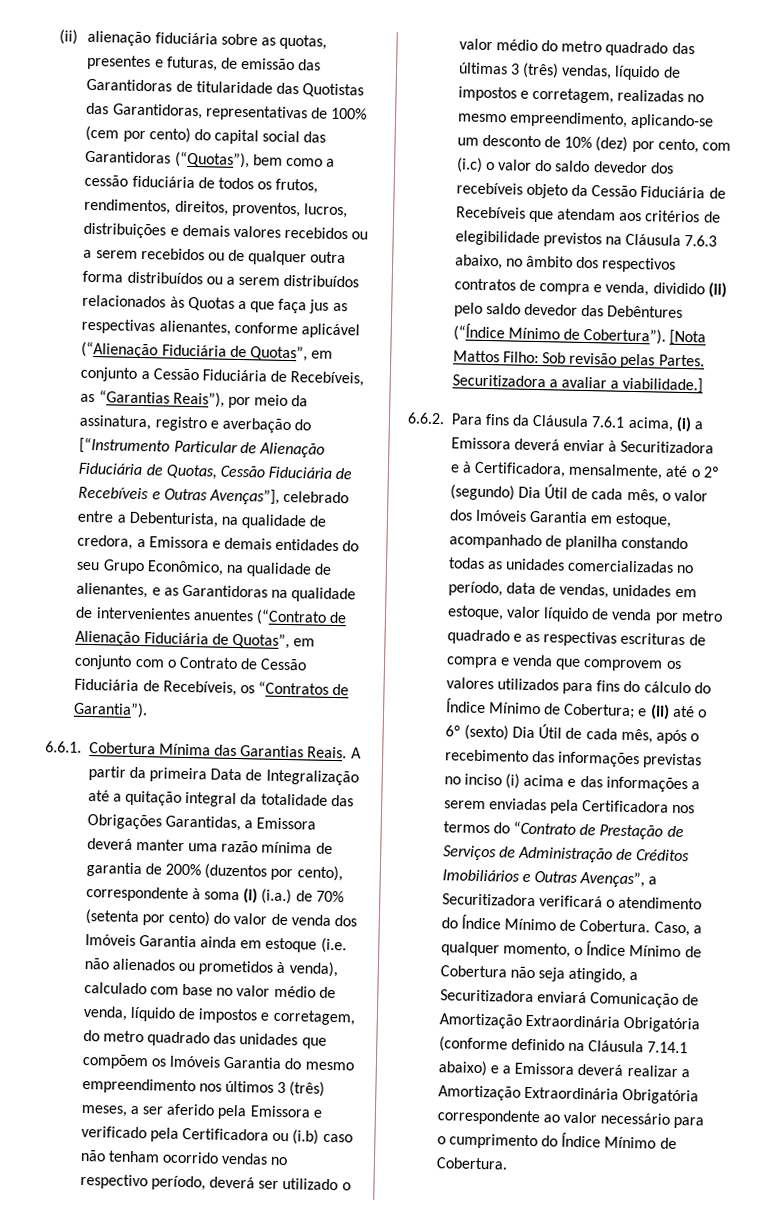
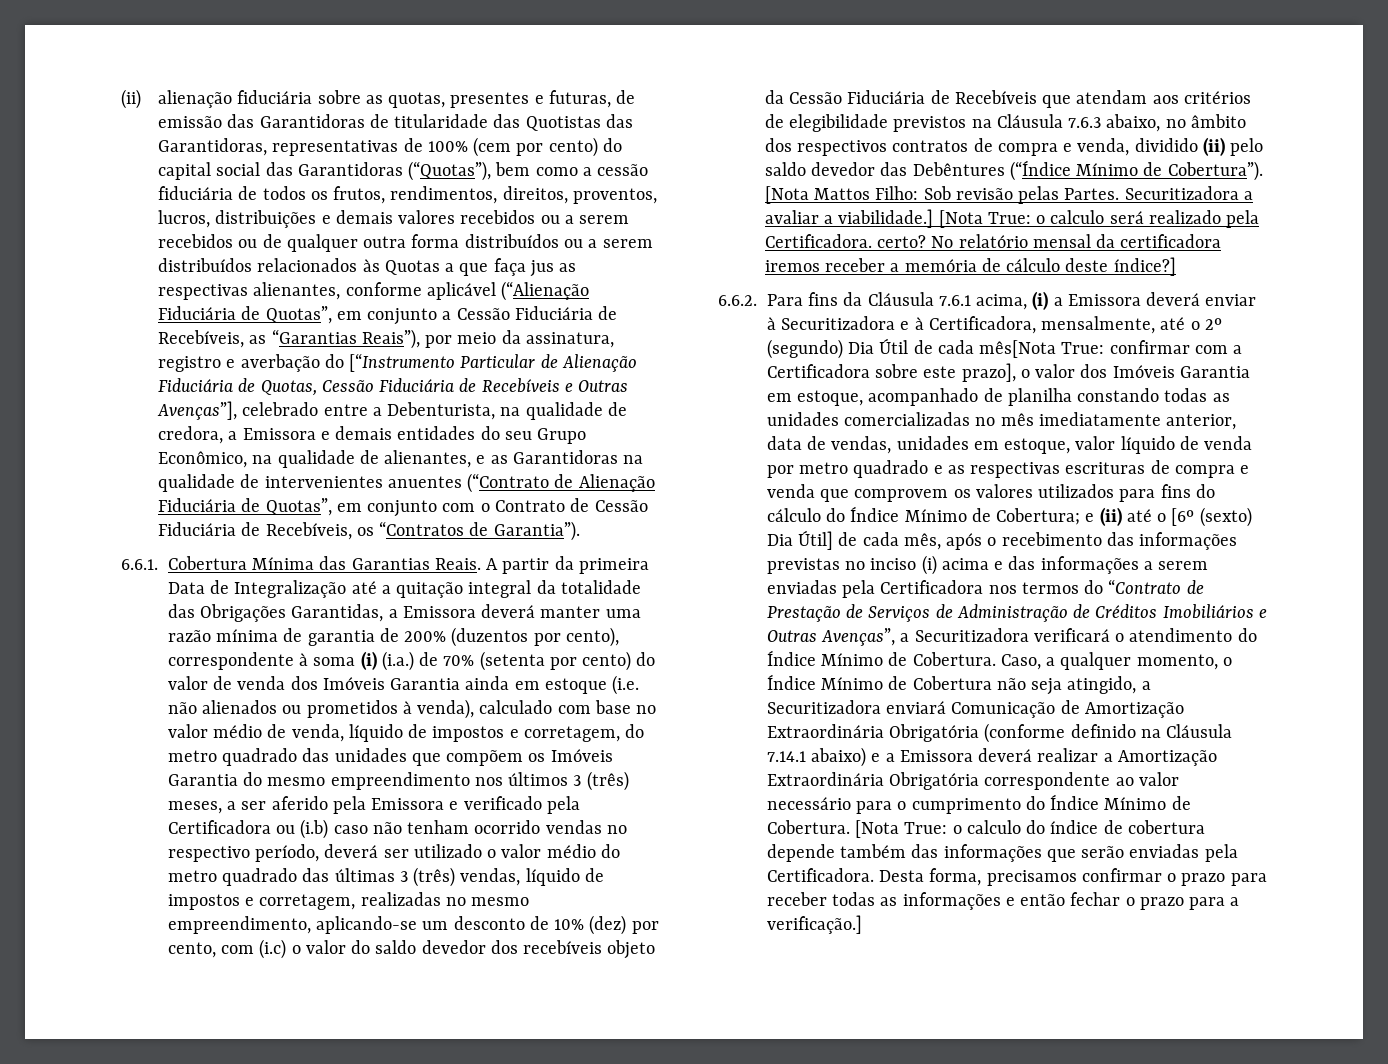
+ [Nota True: o calculo será realizado pela Certificadora. certo? No relatório mensal da certificadora iremos receber a memória de cálculo deste índice?]
- 6.6.2. Para fins da Cláusula 7.6.1 acima, (i) a Emissora deverá enviar à Securitizadora e à Certificadora, mensalmente, até o 2º (segundo) Dia Útil de cada mês, o valor dos Imóveis Garantia em estoque, acompanhado de planilha constando todas as unidades comercializadas no período, data de vendas, unidades em estoque, valor líquido de venda por metro quadrado e as respectivas escrituras de compra e venda que comprovem os valores utilizados para fins do cálculo do Índice Mínimo de Cobertura;
+ 6.6.2. Para fins da Cláusula 7.6.1 acima, (i) a Emissora deverá enviar à Securitizadora e à Certificadora, mensalmente, até o 2º (segundo) Dia Útil de cada mês[Nota True: confirmar com a Certificadora sobre este prazo], o valor dos Imóveis Garantia em estoque, acompanhado de planilha constando todas as unidades comercializadas no mês imediatamente anterior, data de vendas, unidades em estoque, valor líquido de venda por metro quadrado e as respectivas escrituras de compra e venda que comprovem os valores utilizados para fins do cálculo do Índice Mínimo de Cobertura;
- e (ii) até o 6º (sexto) Dia Útil de cada mês, após o recebimento das informações previstas no inciso (i) acima e das informações a serem enviadas pela Certificadora nos termos do “Contrato de Prestação de Serviços de Administração de Créditos Imobiliários e Outras Avenças”, a Securitizadora verificará o atendimento do Índice Mínimo de Cobertura.
+ e (ii) até o [6º (sexto) Dia Útil] de cada mês, após o recebimento das informações previstas no inciso (i) acima e das informações a serem enviadas pela Certificadora nos termos do “Contrato de Prestação de Serviços de Administração de Créditos Imobiliários e Outras Avenças”, a Securitizadora verificará o atendimento do Índice Mínimo de Cobertura.
+ [Nota True: o calculo do índice de cobertura depende também das informações que serão enviadas pela Certificadora. Desta forma, precisamos confirmar o prazo para receber todas as informações e então fechar o prazo para a verificação.]

